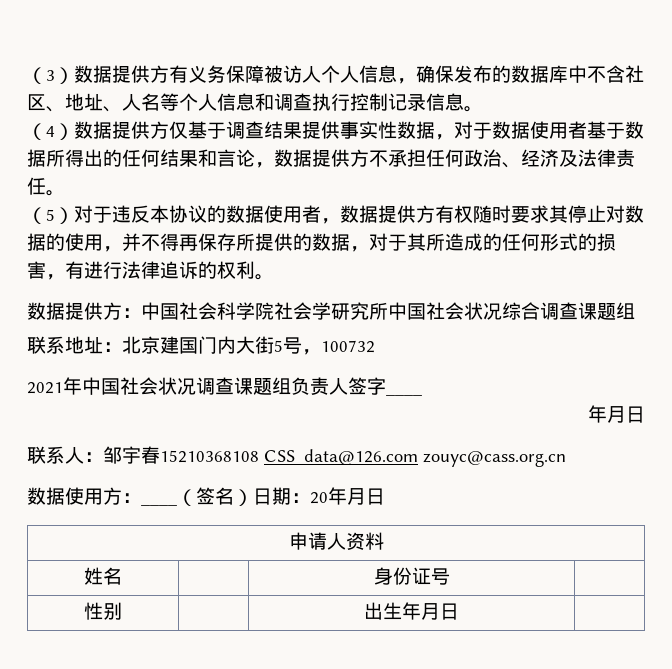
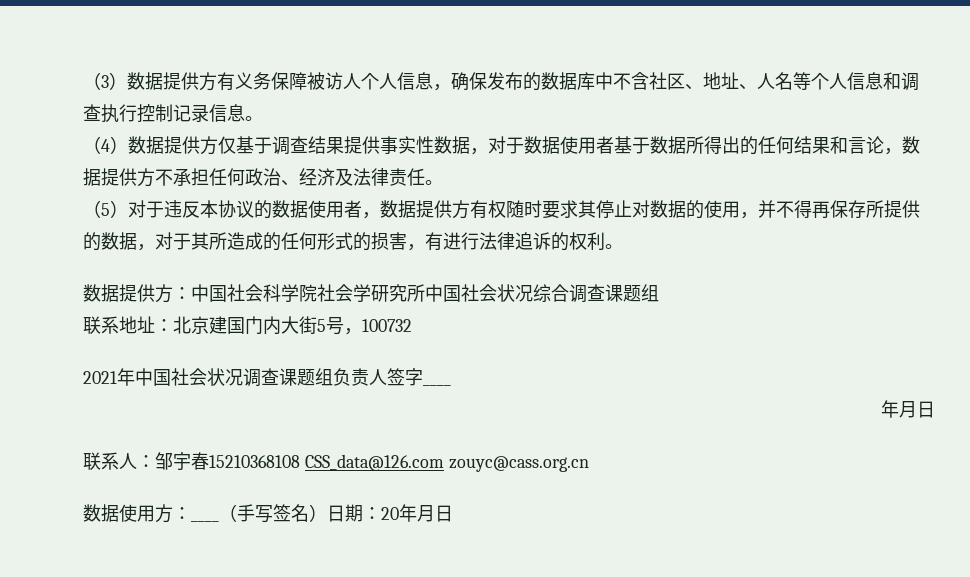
- 数据使用方：____（签名）日期：20年月日
+ 数据使用方：____（手写签名）日期：20年月日
- 申请人资料
- 姓名 | | 身份证号 |
- 性别 | | 出生年月日 |

